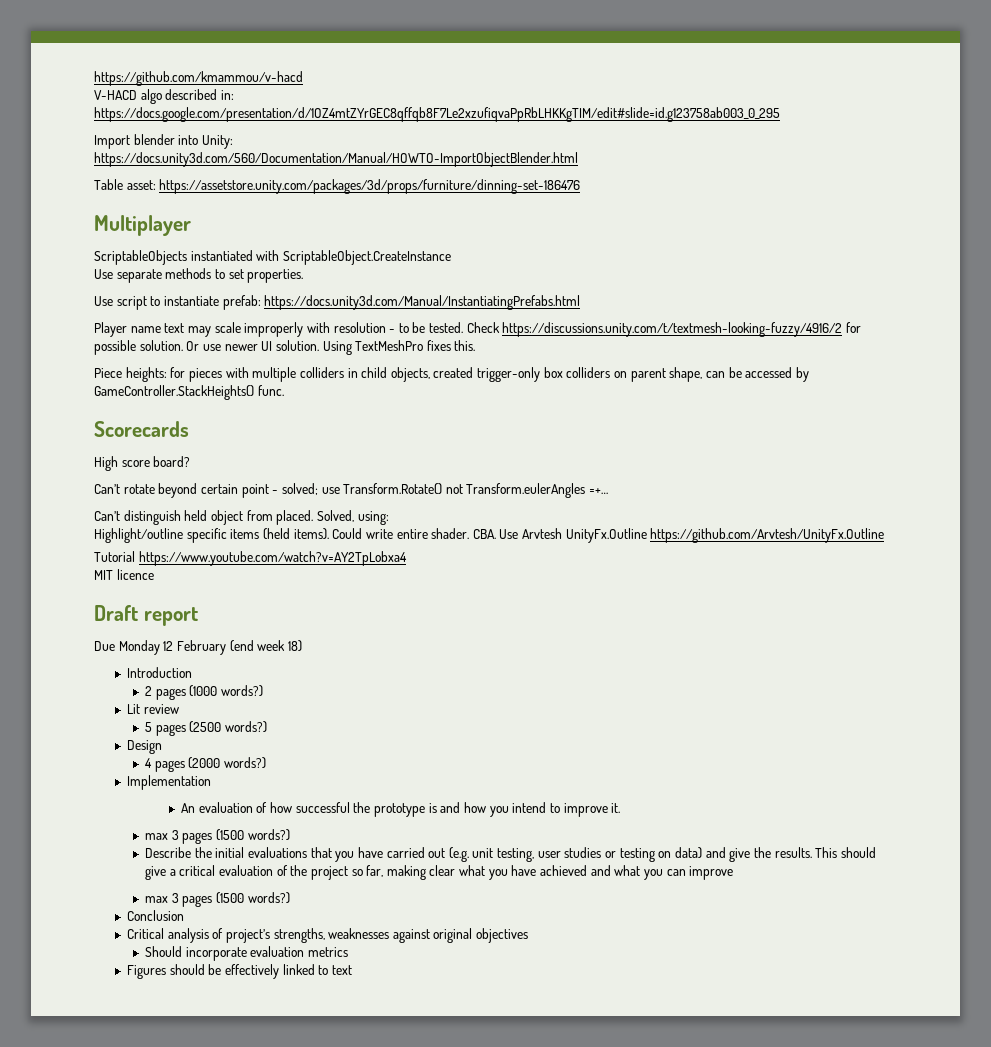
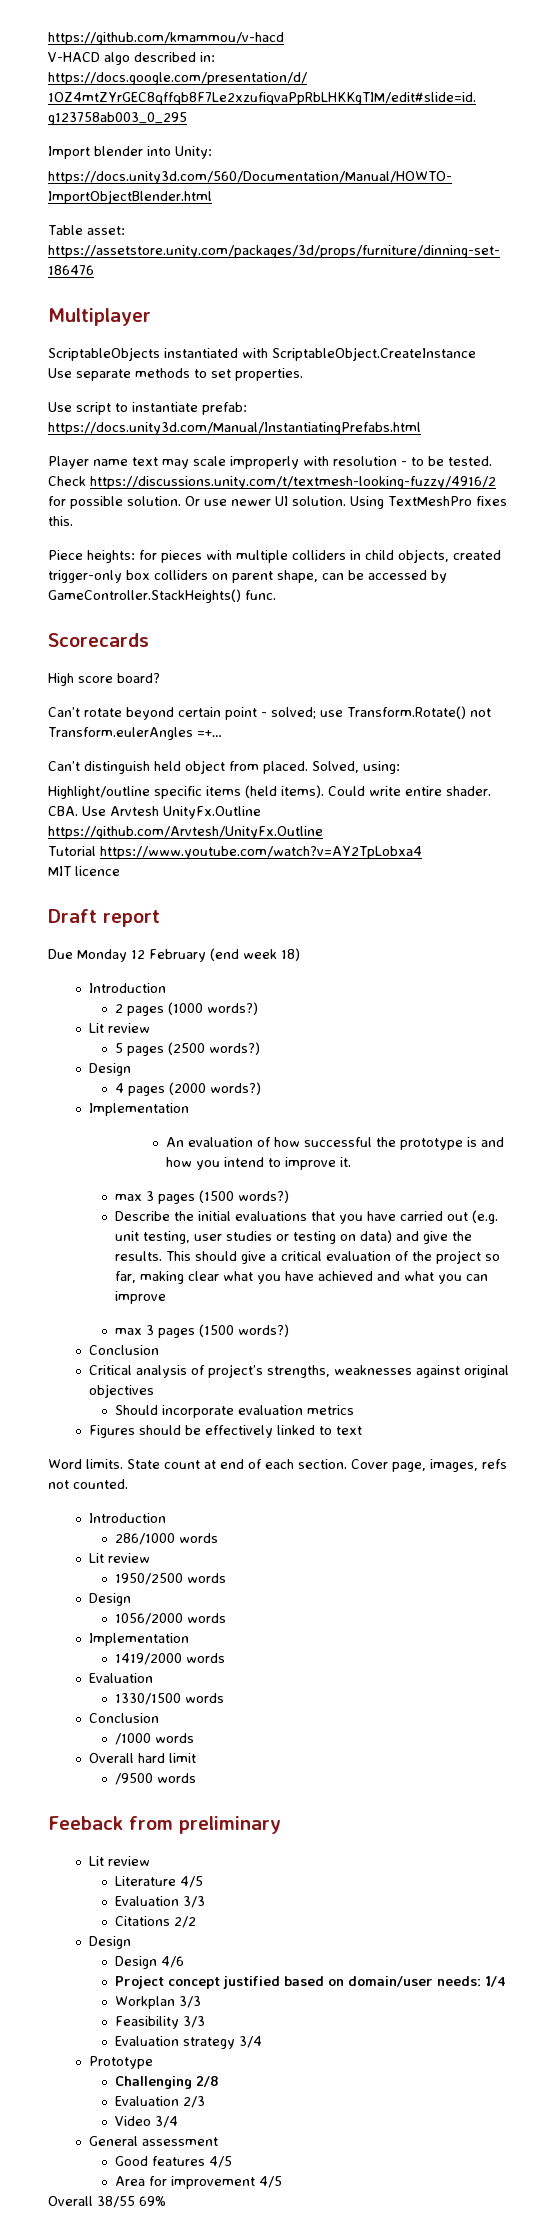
+ Word limits. State count at end of each section. Cover page, images, refs not counted.
+ Introduction
+ 286/1000 words
+ Lit review
+ 1950/2500 words
+ Design
+ 1056/2000 words
+ Implementation
+ 1419/2000 words
+ Evaluation
+ 1330/1500 words
+ Conclusion
+ /1000 words
+ Overall hard limit
+ /9500 words
+ Feeback from preliminary
+ Lit review
+ Literature 4/5
+ Evaluation 3/3
+ Citations 2/2
+ Design
+ Design 4/6
+ Project concept justified based on domain/user needs: 1/4
+ Workplan 3/3
+ Feasibility 3/3
+ Evaluation strategy 3/4
+ Prototype
+ Challenging 2/8
+ Evaluation 2/3
+ Video 3/4
+ General assessment
+ Good features 4/5
+ Area for improvement 4/5
+ Overall 38/55 69%

